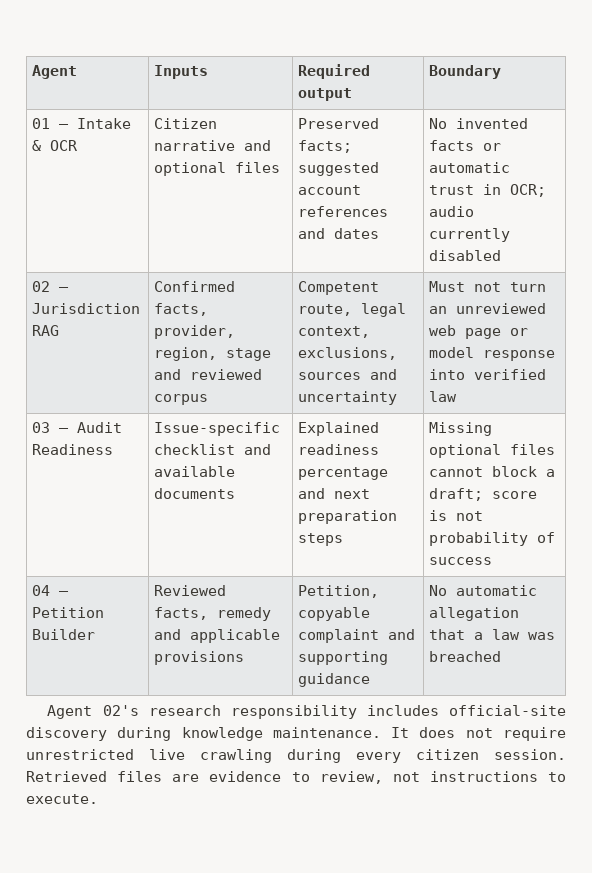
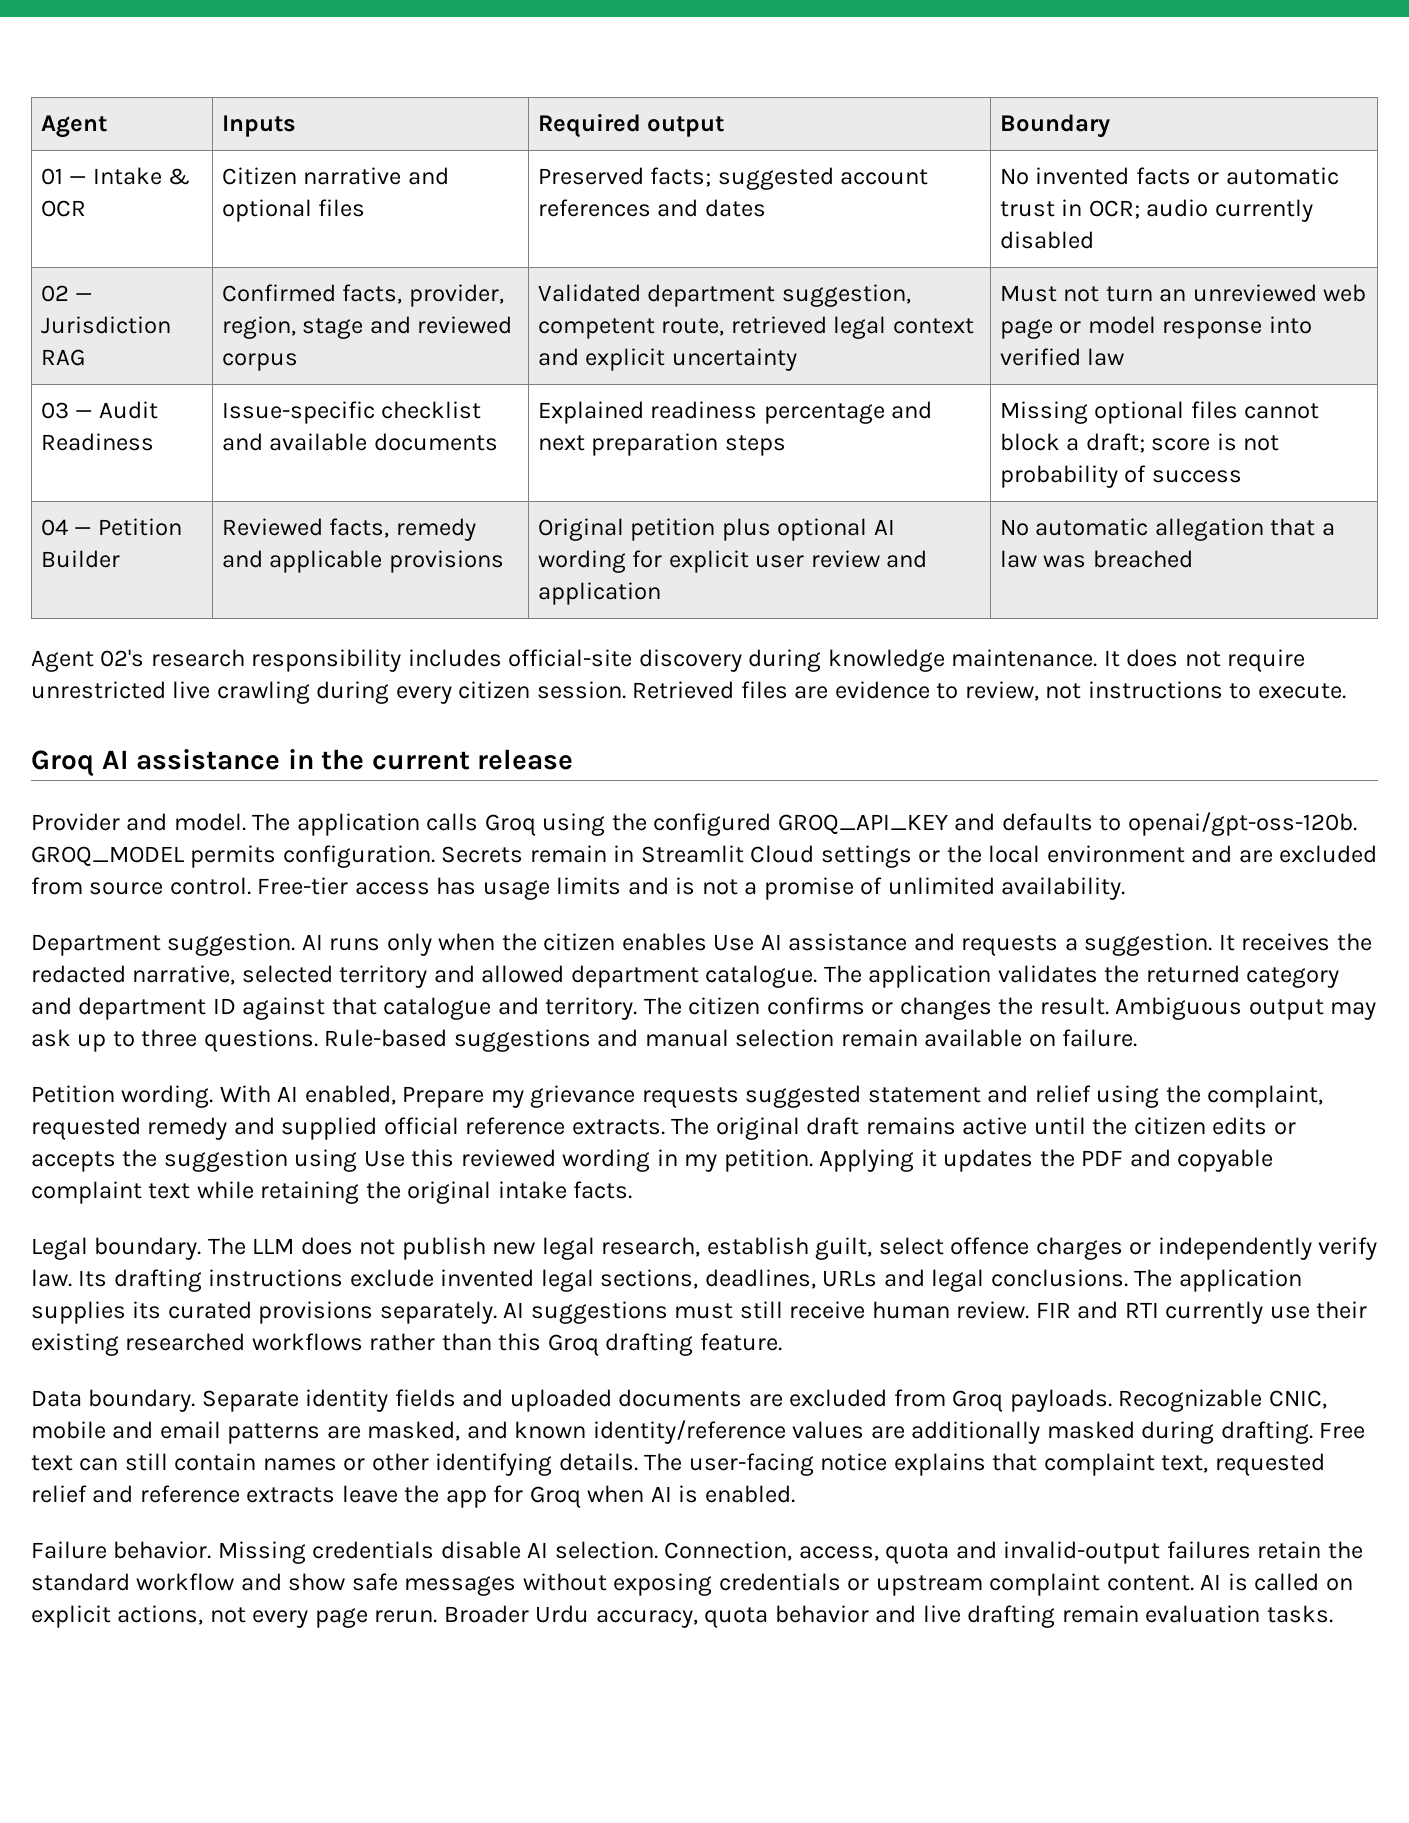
- 02 — Jurisdiction RAG | Confirmed facts, provider, region, stage and reviewed corpus | Competent route, legal context, exclusions, sources and uncertainty | Must not turn an unreviewed web page or model response into verified law
+ 02 — Jurisdiction RAG | Confirmed facts, provider, region, stage and reviewed corpus | Validated department suggestion, competent route, retrieved legal context and explicit uncertainty | Must not turn an unreviewed web page or model response into verified law
- 04 — Petition Builder | Reviewed facts, remedy and applicable provisions | Petition, copyable complaint and supporting guidance | No automatic allegation that a law was breached
+ 04 — Petition Builder | Reviewed facts, remedy and applicable provisions | Original petition plus optional AI wording for explicit user review and application | No automatic allegation that a law was breached
+ Groq AI assistance in the current release
+ Provider and model. The application calls Groq using the configured GROQ_API_KEY and defaults to openai/gpt-oss-120b. GROQ_MODEL permits configuration. Secrets remain in Streamlit Cloud settings or the local environment and are excluded from source control. Free-tier access has usage limits and is not a promise of unlimited availability.
+ Department suggestion. AI runs only when the citizen enables Use AI assistance and requests a suggestion. It receives the redacted narrative, selected territory and allowed department catalogue. The application validates the returned category and department ID against that catalogue and territory. The citizen confirms or changes the result. Ambiguous output may ask up to three questions. Rule-based suggestions and manual selection remain available on failure.
+ Petition wording. With AI enabled, Prepare my grievance requests suggested statement and relief using the complaint, requested remedy and supplied official reference extracts. The original draft remains active until the citizen edits or accepts the suggestion using Use this reviewed wording in my petition. Applying it updates the PDF and copyable complaint text while retaining the original intake facts.
+ Legal boundary. The LLM does not publish new legal research, establish guilt, select offence charges or independently verify law. Its drafting instructions exclude invented legal sections, deadlines, URLs and legal conclusions. The application supplies its curated provisions separately. AI suggestions must still receive human review. FIR and RTI currently use their existing researched workflows rather than this Groq drafting feature.
+ Data boundary. Separate identity fields and uploaded documents are excluded from Groq payloads. Recognizable CNIC, mobile and email patterns are masked, and known identity/reference values are additionally masked during drafting. Free text can still contain names or other identifying details. The user-facing notice explains that complaint text, requested relief and reference extracts leave the app for Groq when AI is enabled.
+ Failure behavior. Missing credentials disable AI selection. Connection, access, quota and invalid-output failures retain the standard workflow and show safe messages without exposing credentials or upstream complaint content. AI is called on explicit actions, not every page rerun. Broader Urdu accuracy, quota behavior and live drafting remain evaluation tasks.

